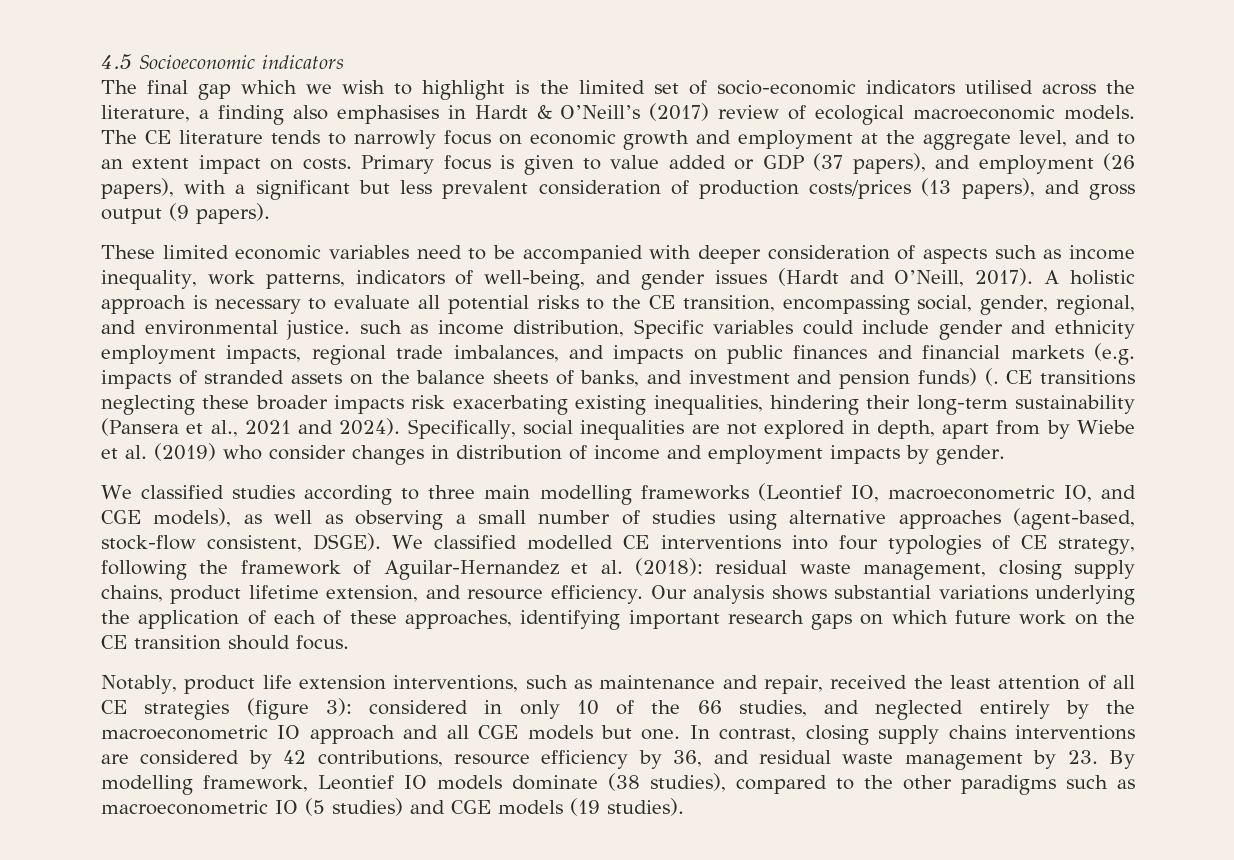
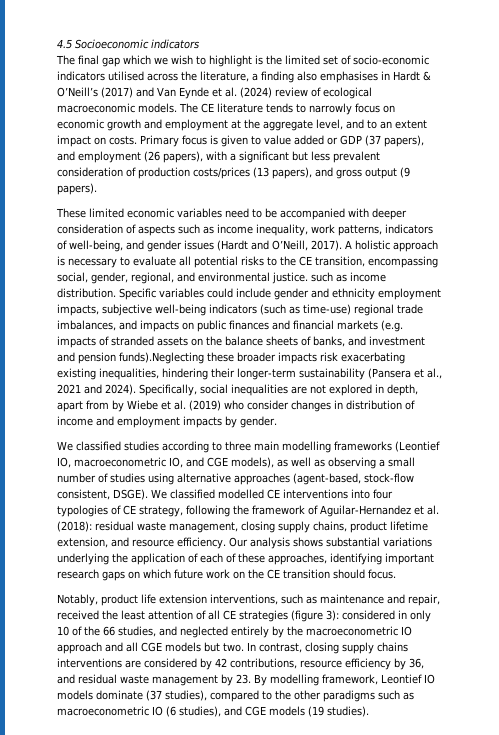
- The final gap which we wish to highlight is the limited set of socio-economic indicators utilised across the literature, a finding also emphasises in Hardt & O’Neill’s (2017) review of ecological macroeconomic models.
+ The final gap which we wish to highlight is the limited set of socio-economic indicators utilised across the literature, a finding also emphasises in Hardt & O’Neill’s (2017) and Van Eynde et al. (2024) review of ecological macroeconomic models.
- A holistic approach is necessary to evaluate all potential risks to the CE transition, encompassing social, gender, regional, and environmental justice. such as income distribution, Specific variables could include gender and ethnicity employment impacts, regional trade imbalances, and impacts on public finances and financial markets (e.g. impacts of stranded assets on the balance sheets of banks, and investment and pension funds) (. CE transitions neglecting these broader impacts risk exacerbating existing inequalities, hindering their long-term sustainability (Pansera et al., 2021 and 2024).
+ A holistic approach is necessary to evaluate all potential risks to the CE transition, encompassing social, gender, regional, and environmental justice. such as income distribution. Specific variables could include gender and ethnicity employment impacts, subjective well-being indicators (such as time-use) regional trade imbalances, and impacts on public finances and financial markets (e.g. impacts of stranded assets on the balance sheets of banks, and investment and pension funds).Neglecting these broader impacts risk exacerbating existing inequalities, hindering their longer-term sustainability (Pansera et al., 2021 and 2024).
- Notably, product life extension interventions, such as maintenance and repair, received the least attention of all CE strategies (figure 3): considered in only 10 of the 66 studies, and neglected entirely by the macroeconometric IO approach and all CGE models but one.
+ Notably, product life extension interventions, such as maintenance and repair, received the least attention of all CE strategies (figure 3): considered in only 10 of the 66 studies, and neglected entirely by the macroeconometric IO approach and all CGE models but two.
- In contrast, closing supply chains interventions are considered by 42 contributions, resource efficiency by 36, and residual waste management by 23. By modelling framework, Leontief IO models dominate (38 studies), compared to the other paradigms such as macroeconometric IO (5 studies) and CGE models (19 studies).
+ In contrast, closing supply chains interventions are considered by 42 contributions, resource efficiency by 36, and residual waste management by 23. By modelling framework, Leontief IO models dominate (37 studies), compared to the other paradigms such as macroeconometric IO (6 studies), and CGE models (19 studies).

